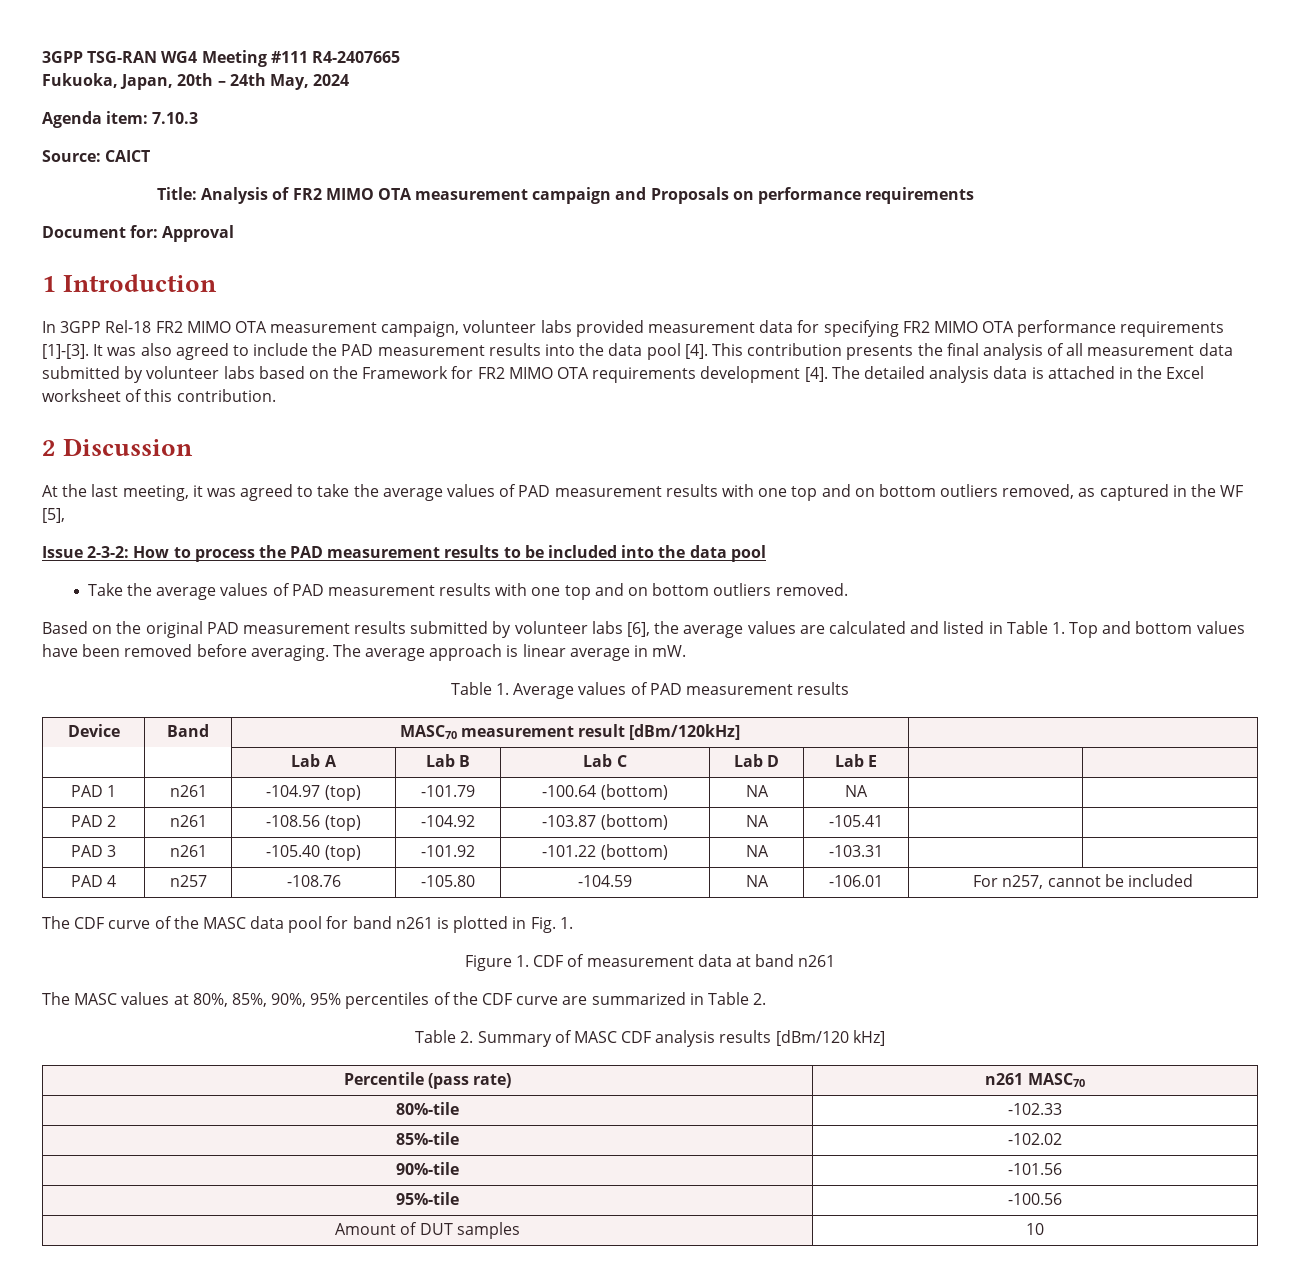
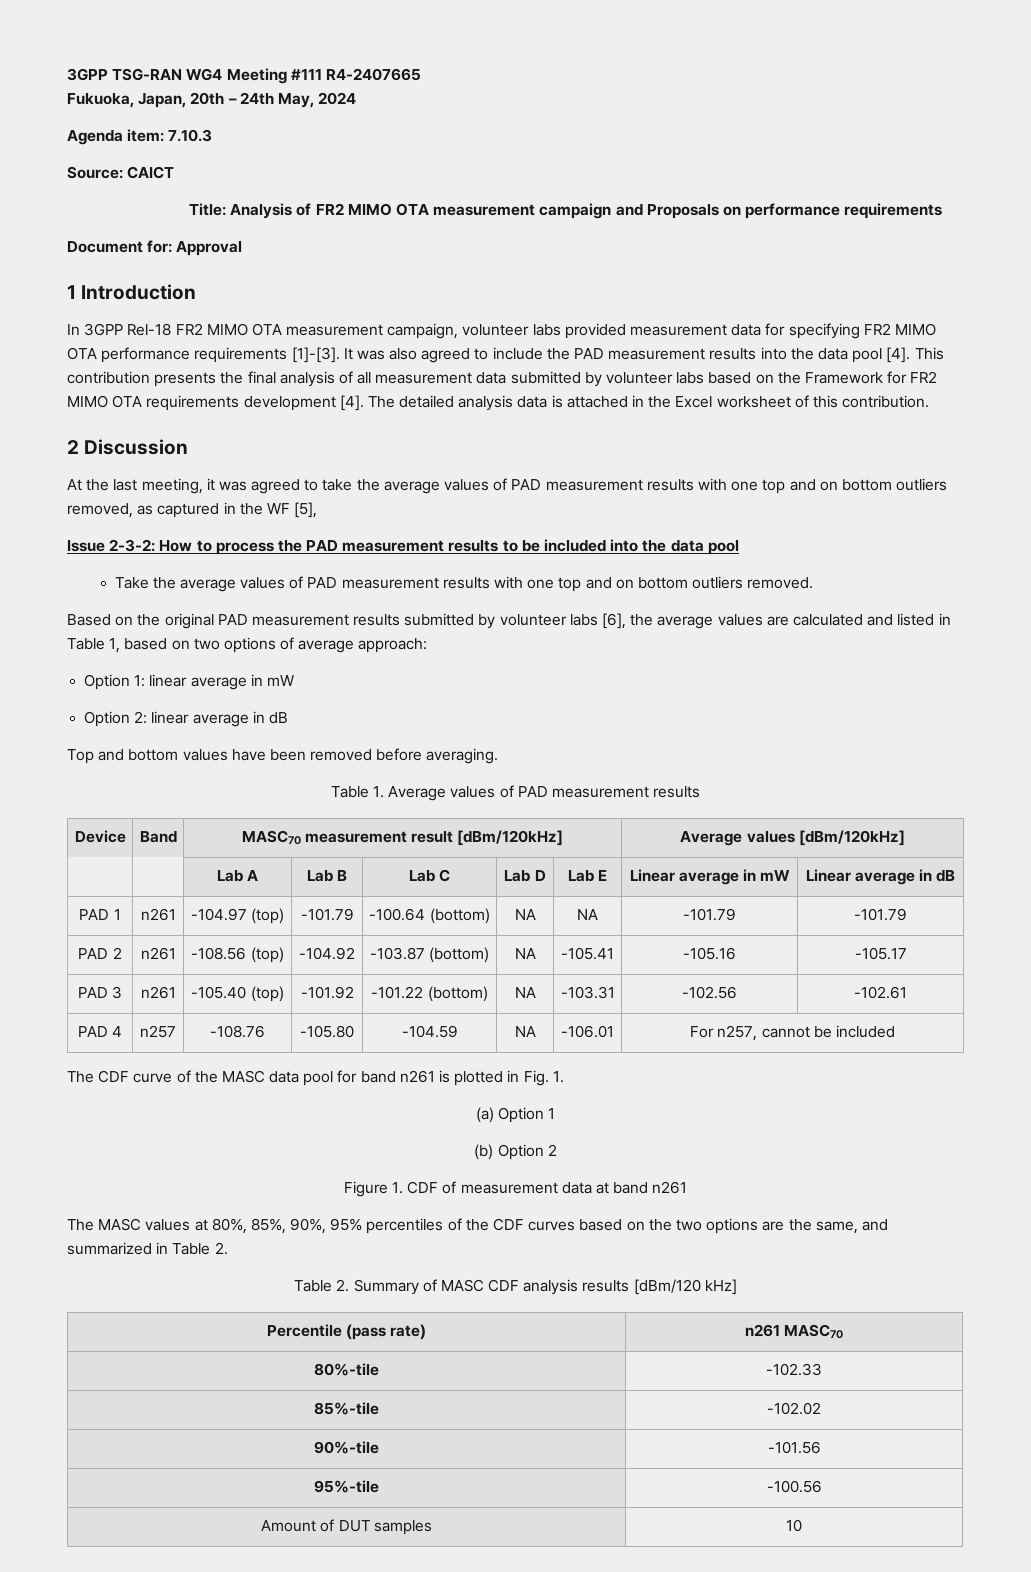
- Based on the original PAD measurement results submitted by volunteer labs [6], the average values are calculated and listed in Table 1. Top and bottom values have been removed before averaging. The average approach is linear average in mW.
+ Based on the original PAD measurement results submitted by volunteer labs [6], the average values are calculated and listed in Table 1, based on two options of average approach:
+ Option 1: linear average in mW
+ Option 2: linear average in dB
+ Top and bottom values have been removed before averaging.
- Device | Band | MASC70 measurement result [dBm/120kHz] |
+ Device | Band | MASC70 measurement result [dBm/120kHz] | Average values [dBm/120kHz]
- | | Lab A | Lab B | Lab C | Lab D | Lab E | |
+ | | Lab A | Lab B | Lab C | Lab D | Lab E | Linear average in mW | Linear average in dB
- PAD 1 | n261 | -104.97 (top) | -101.79 | -100.64 (bottom) | NA | NA | |
+ PAD 1 | n261 | -104.97 (top) | -101.79 | -100.64 (bottom) | NA | NA | -101.79 | -101.79
- PAD 2 | n261 | -108.56 (top) | -104.92 | -103.87 (bottom) | NA | -105.41 | |
+ PAD 2 | n261 | -108.56 (top) | -104.92 | -103.87 (bottom) | NA | -105.41 | -105.16 | -105.17
- PAD 3 | n261 | -105.40 (top) | -101.92 | -101.22 (bottom) | NA | -103.31 | |
+ PAD 3 | n261 | -105.40 (top) | -101.92 | -101.22 (bottom) | NA | -103.31 | -102.56 | -102.61
+ (a) Option 1
+ (b) Option 2
- The MASC values at 80%, 85%, 90%, 95% percentiles of the CDF curve are summarized in Table 2.
+ The MASC values at 80%, 85%, 90%, 95% percentiles of the CDF curves based on the two options are the same, and summarized in Table 2.

